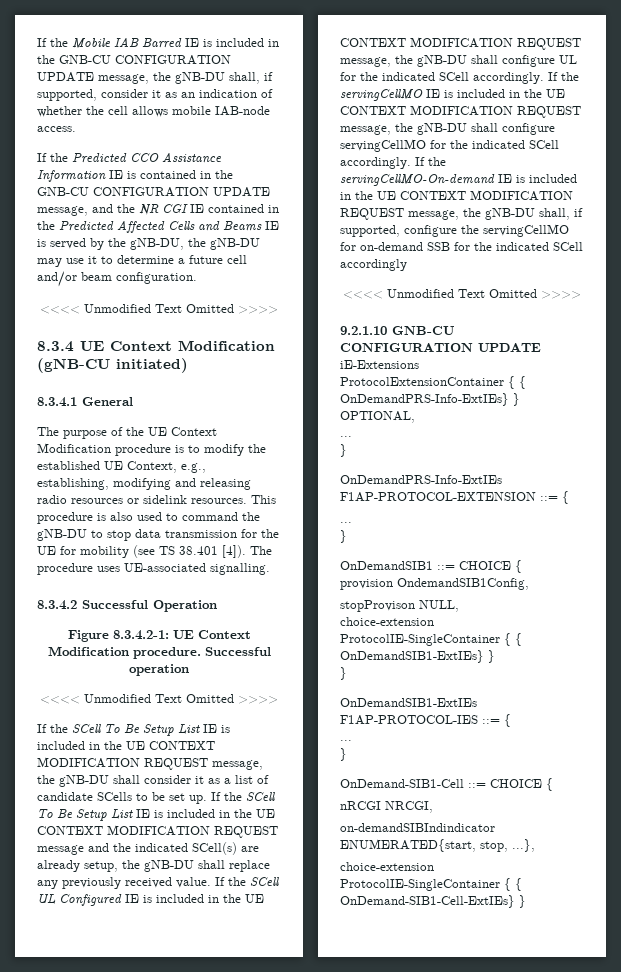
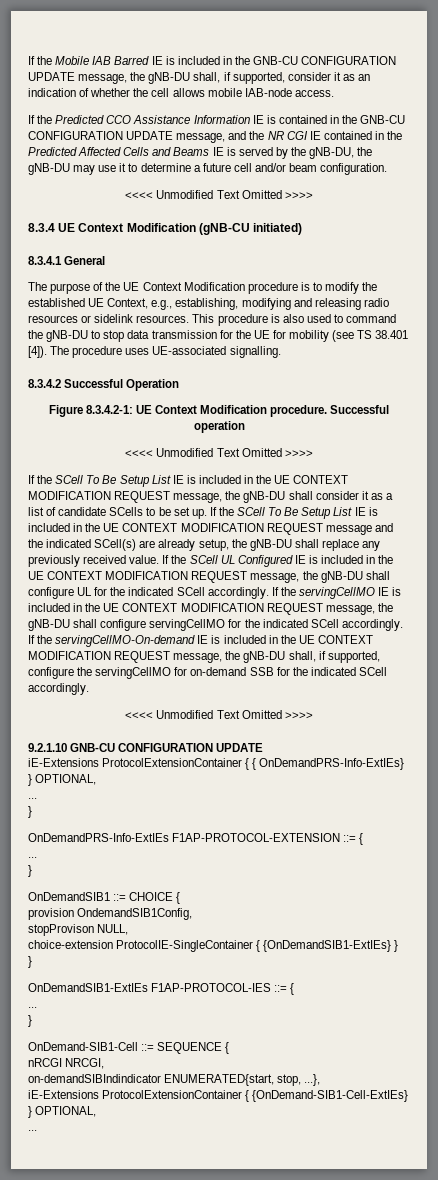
- If the servingCellMO-On-demand IE is included in the UE CONTEXT MODIFICATION REQUEST message, the gNB-DU shall, if supported, configure the servingCellMO for on-demand SSB for the indicated SCell accordingly
+ If the servingCellMO-On-demand IE is included in the UE CONTEXT MODIFICATION REQUEST message, the gNB-DU shall, if supported, configure the servingCellMO for on-demand SSB for the indicated SCell accordingly.
- choice-extension ProtocolIE-SingleContainer { { OnDemandSIB1-ExtIEs} }
+ choice-extension ProtocolIE-SingleContainer { {OnDemandSIB1-ExtIEs} }
- OnDemand-SIB1-Cell ::= CHOICE {
+ OnDemand-SIB1-Cell ::= SEQUENCE {
- choice-extension ProtocolIE-SingleContainer { { OnDemand-SIB1-Cell-ExtIEs} }
+ iE-Extensions ProtocolExtensionContainer { {OnDemand-SIB1-Cell-ExtIEs} } OPTIONAL,
+ ...

